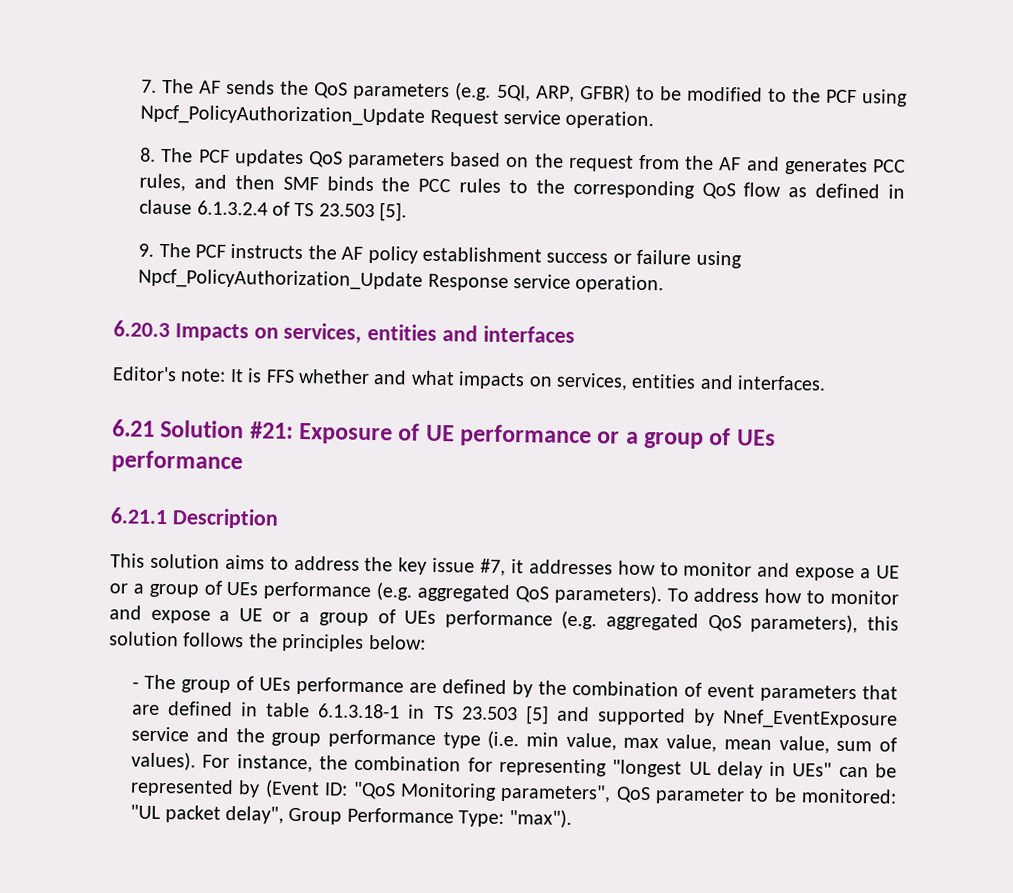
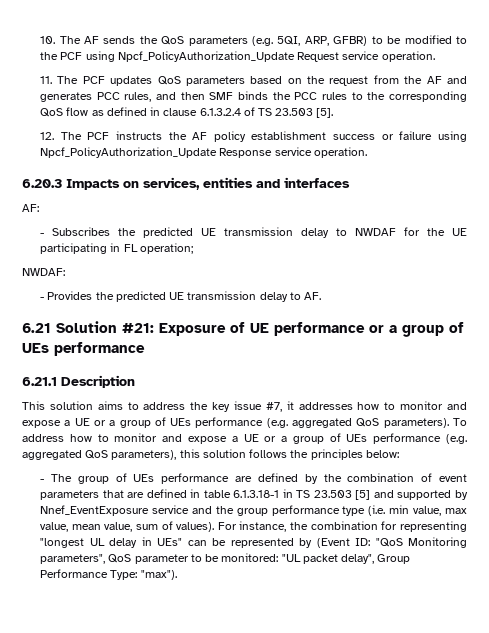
- 7. The AF sends the QoS parameters (e.g. 5QI, ARP, GFBR) to be modified to the PCF using Npcf_PolicyAuthorization_Update Request service operation.
+ 10. The AF sends the QoS parameters (e.g. 5QI, ARP, GFBR) to be modified to the PCF using Npcf_PolicyAuthorization_Update Request service operation.
- 8. The PCF updates QoS parameters based on the request from the AF and generates PCC rules, and then SMF binds the PCC rules to the corresponding QoS flow as defined in clause 6.1.3.2.4 of TS 23.503 [5].
+ 11. The PCF updates QoS parameters based on the request from the AF and generates PCC rules, and then SMF binds the PCC rules to the corresponding QoS flow as defined in clause 6.1.3.2.4 of TS 23.503 [5].
- 9. The PCF instructs the AF policy establishment success or failure using Npcf_PolicyAuthorization_Update Response service operation.
+ 12. The PCF instructs the AF policy establishment success or failure using Npcf_PolicyAuthorization_Update Response service operation.
- Editor's note: It is FFS whether and what impacts on services, entities and interfaces.
+ AF:
+ - Subscribes the predicted UE transmission delay to NWDAF for the UE participating in FL operation;
+ NWDAF:
+ - Provides the predicted UE transmission delay to AF.

